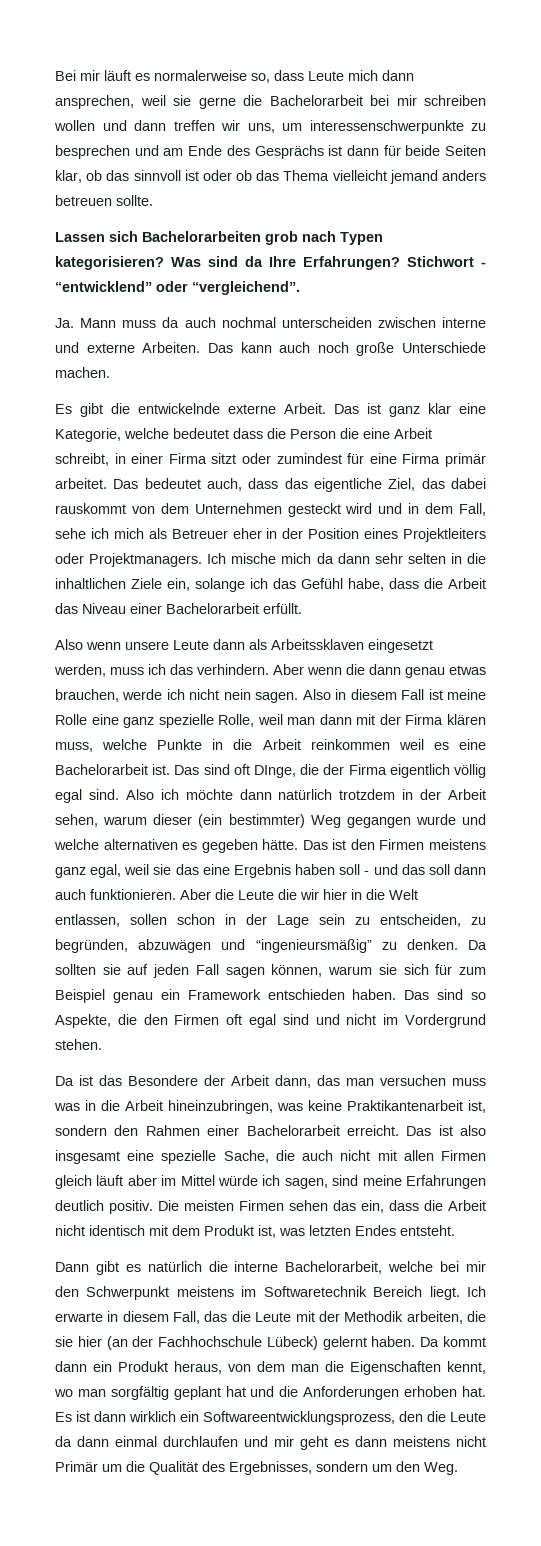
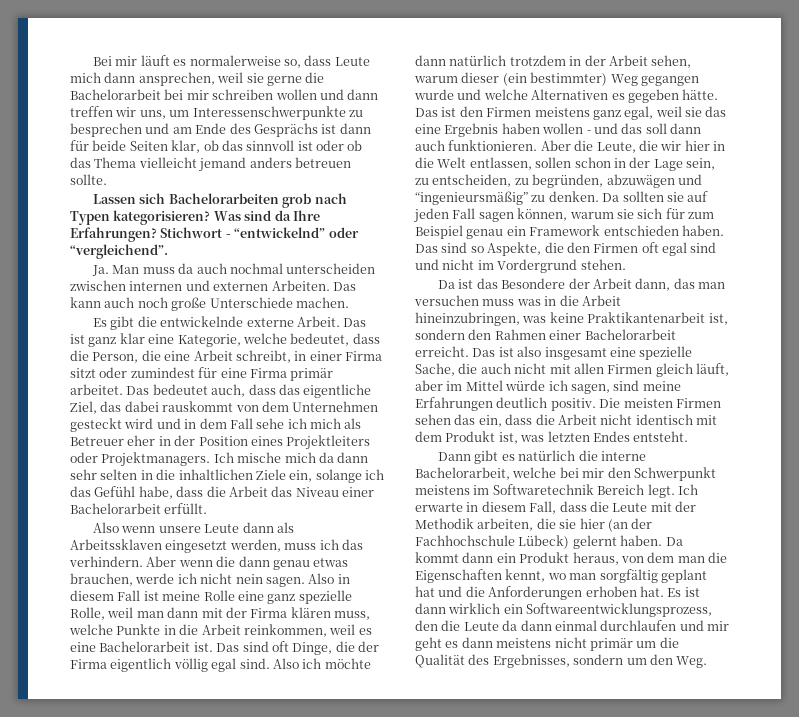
- Bei mir läuft es normalerweise so, dass Leute mich dann ansprechen, weil sie gerne die Bachelorarbeit bei mir schreiben wollen und dann treffen wir uns, um interessenschwerpunkte zu besprechen und am Ende des Gesprächs ist dann für beide Seiten klar, ob das sinnvoll ist oder ob das Thema vielleicht jemand anders betreuen sollte.
+ Bei mir läuft es normalerweise so, dass Leute mich dann ansprechen, weil sie gerne die Bachelorarbeit bei mir schreiben wollen und dann treffen wir uns, um Interessenschwerpunkte zu besprechen und am Ende des Gesprächs ist dann für beide Seiten klar, ob das sinnvoll ist oder ob das Thema vielleicht jemand anders betreuen sollte.
- Stichwort - “entwicklend” oder “vergleichend”.
+ Stichwort - “entwickelnd” oder “vergleichend”.
- Ja. Mann muss da auch nochmal unterscheiden zwischen interne und externe Arbeiten.
+ Ja. Man muss da auch nochmal unterscheiden zwischen internen und externen Arbeiten.
- Das ist ganz klar eine Kategorie, welche bedeutet dass die Person die eine Arbeit schreibt, in einer Firma sitzt oder zumindest für eine Firma primär arbeitet.
+ Das ist ganz klar eine Kategorie, welche bedeutet, dass die Person, die eine Arbeit schreibt, in einer Firma sitzt oder zumindest für eine Firma primär arbeitet.
- Das bedeutet auch, dass das eigentliche Ziel, das dabei rauskommt von dem Unternehmen gesteckt wird und in dem Fall, sehe ich mich als Betreuer eher in der Position eines Projektleiters oder Projektmanagers.
+ Das bedeutet auch, dass das eigentliche Ziel, das dabei rauskommt von dem Unternehmen gesteckt wird und in dem Fall sehe ich mich als Betreuer eher in der Position eines Projektleiters oder Projektmanagers.
- Also in diesem Fall ist meine Rolle eine ganz spezielle Rolle, weil man dann mit der Firma klären muss, welche Punkte in die Arbeit reinkommen weil es eine Bachelorarbeit ist.
+ Also in diesem Fall ist meine Rolle eine ganz spezielle Rolle, weil man dann mit der Firma klären muss, welche Punkte in die Arbeit reinkommen, weil es eine Bachelorarbeit ist.
- Das sind oft DInge, die der Firma eigentlich völlig egal sind.
+ Das sind oft Dinge, die der Firma eigentlich völlig egal sind.
- Also ich möchte dann natürlich trotzdem in der Arbeit sehen, warum dieser (ein bestimmter) Weg gegangen wurde und welche alternativen es gegeben hätte.
+ Also ich möchte dann natürlich trotzdem in der Arbeit sehen, warum dieser (ein bestimmter) Weg gegangen wurde und welche Alternativen es gegeben hätte.
- Das ist den Firmen meistens ganz egal, weil sie das eine Ergebnis haben soll - und das soll dann auch funktionieren.
+ Das ist den Firmen meistens ganz egal, weil sie das eine Ergebnis haben wollen - und das soll dann auch funktionieren.
- Aber die Leute die wir hier in die Welt entlassen, sollen schon in der Lage sein zu entscheiden, zu begründen, abzuwägen und “ingenieursmäßig” zu denken.
+ Aber die Leute, die wir hier in die Welt entlassen, sollen schon in der Lage sein, zu entscheiden, zu begründen, abzuwägen und “ingenieursmäßig” zu denken.
- Das ist also insgesamt eine spezielle Sache, die auch nicht mit allen Firmen gleich läuft aber im Mittel würde ich sagen, sind meine Erfahrungen deutlich positiv.
+ Das ist also insgesamt eine spezielle Sache, die auch nicht mit allen Firmen gleich läuft, aber im Mittel würde ich sagen, sind meine Erfahrungen deutlich positiv.
- Dann gibt es natürlich die interne Bachelorarbeit, welche bei mir den Schwerpunkt meistens im Softwaretechnik Bereich liegt.
+ Dann gibt es natürlich die interne Bachelorarbeit, welche bei mir den Schwerpunkt meistens im Softwaretechnik Bereich legt.
- Ich erwarte in diesem Fall, das die Leute mit der Methodik arbeiten, die sie hier (an der Fachhochschule Lübeck) gelernt haben.
+ Ich erwarte in diesem Fall, dass die Leute mit der Methodik arbeiten, die sie hier (an der Fachhochschule Lübeck) gelernt haben.
- Es ist dann wirklich ein Softwareentwicklungsprozess, den die Leute da dann einmal durchlaufen und mir geht es dann meistens nicht Primär um die Qualität des Ergebnisses, sondern um den Weg.
+ Es ist dann wirklich ein Softwareentwicklungsprozess, den die Leute da dann einmal durchlaufen und mir geht es dann meistens nicht primär um die Qualität des Ergebnisses, sondern um den Weg.

